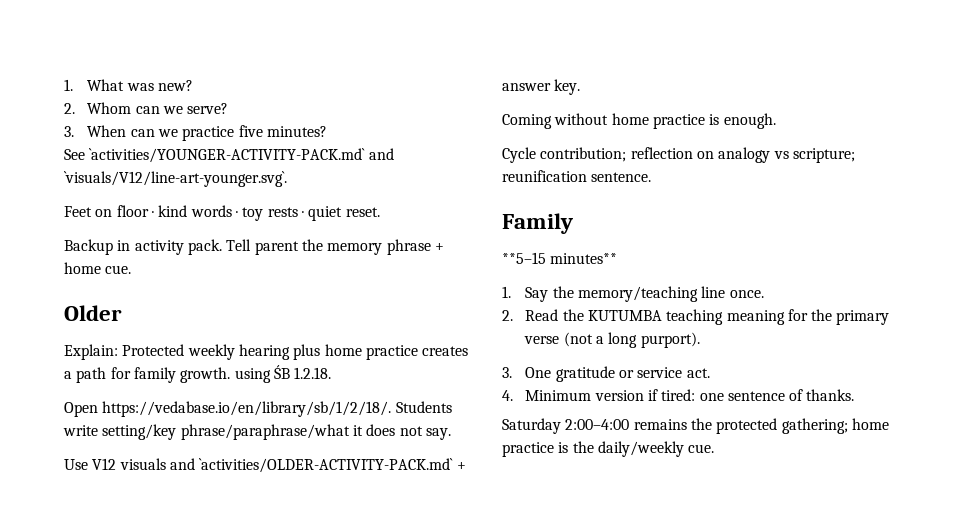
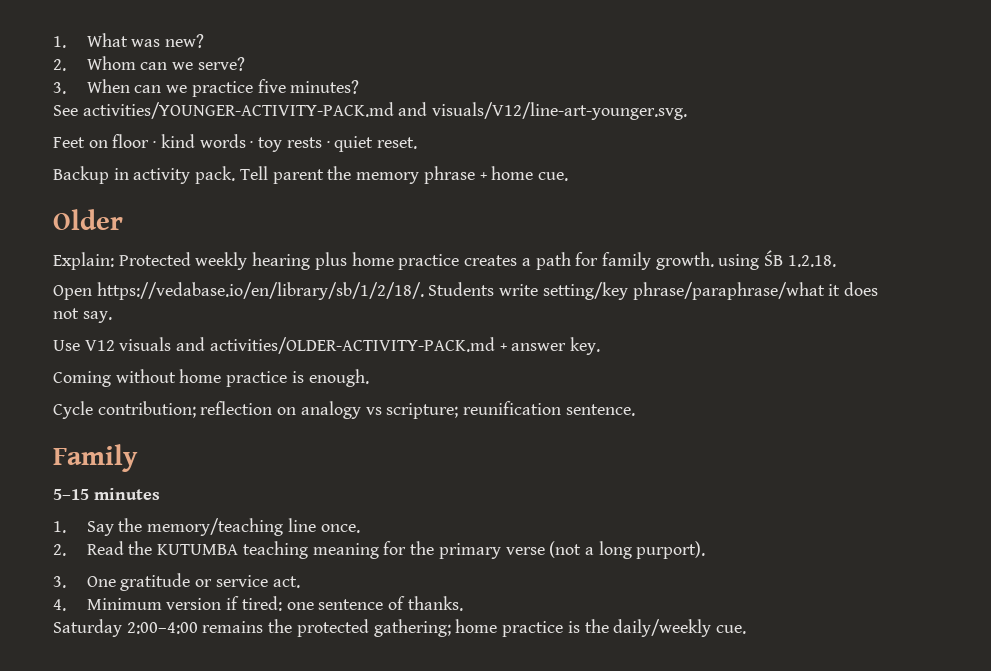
- See `activities/YOUNGER-ACTIVITY-PACK.md` and `visuals/V12/line-art-younger.svg`.
+ See activities/YOUNGER-ACTIVITY-PACK.md and visuals/V12/line-art-younger.svg.
- Use V12 visuals and `activities/OLDER-ACTIVITY-PACK.md` + answer key.
+ Use V12 visuals and activities/OLDER-ACTIVITY-PACK.md + answer key.
- **5–15 minutes**
+ 5–15 minutes

